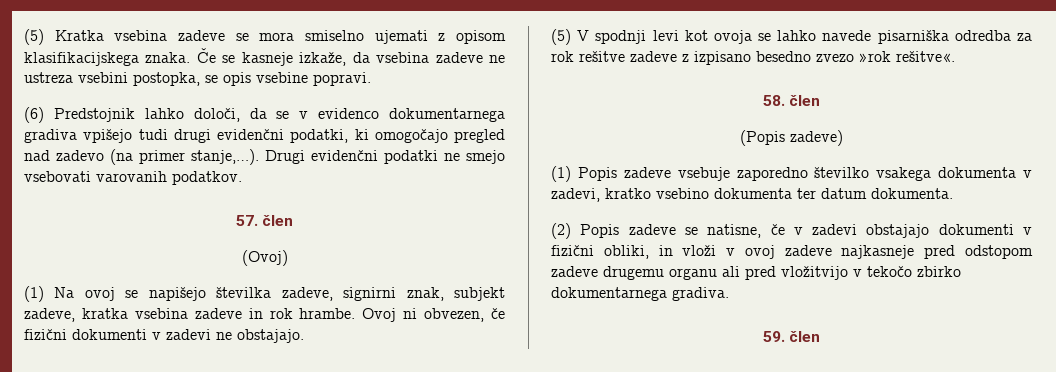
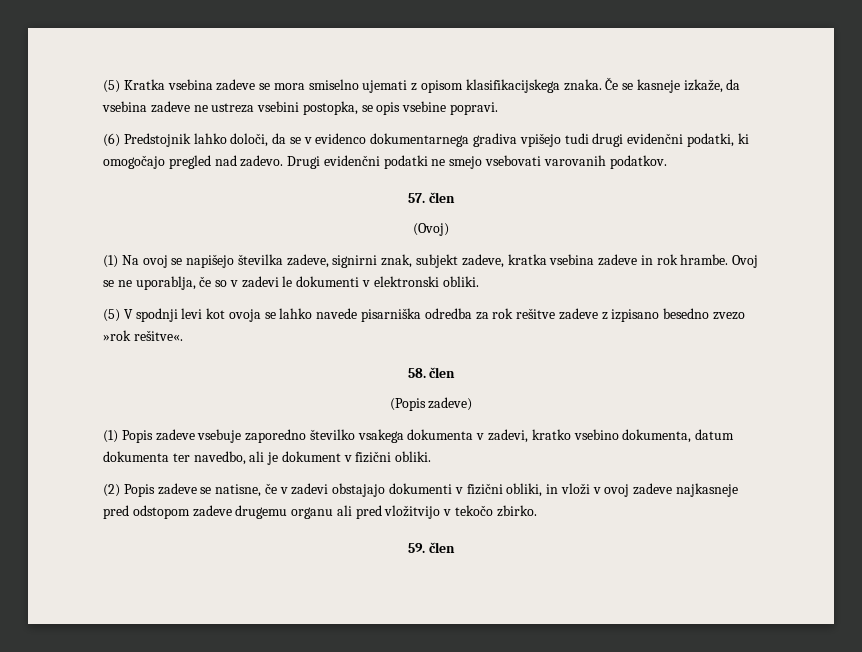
- (6) Predstojnik lahko določi, da se v evidenco dokumentarnega gradiva vpišejo tudi drugi evidenčni podatki, ki omogočajo pregled nad zadevo (na primer stanje,…).
+ (6) Predstojnik lahko določi, da se v evidenco dokumentarnega gradiva vpišejo tudi drugi evidenčni podatki, ki omogočajo pregled nad zadevo.
- Ovoj ni obvezen, če fizični dokumenti v zadevi ne obstajajo.
+ Ovoj se ne uporablja, če so v zadevi le dokumenti v elektronski obliki.
- (1) Popis zadeve vsebuje zaporedno številko vsakega dokumenta v zadevi, kratko vsebino dokumenta ter datum dokumenta.
+ (1) Popis zadeve vsebuje zaporedno številko vsakega dokumenta v zadevi, kratko vsebino dokumenta, datum dokumenta ter navedbo, ali je dokument v fizični obliki.
- (2) Popis zadeve se natisne, če v zadevi obstajajo dokumenti v fizični obliki, in vloži v ovoj zadeve najkasneje pred odstopom zadeve drugemu organu ali pred vložitvijo v tekočo zbirko dokumentarnega gradiva.
+ (2) Popis zadeve se natisne, če v zadevi obstajajo dokumenti v fizični obliki, in vloži v ovoj zadeve najkasneje pred odstopom zadeve drugemu organu ali pred vložitvijo v tekočo zbirko.

